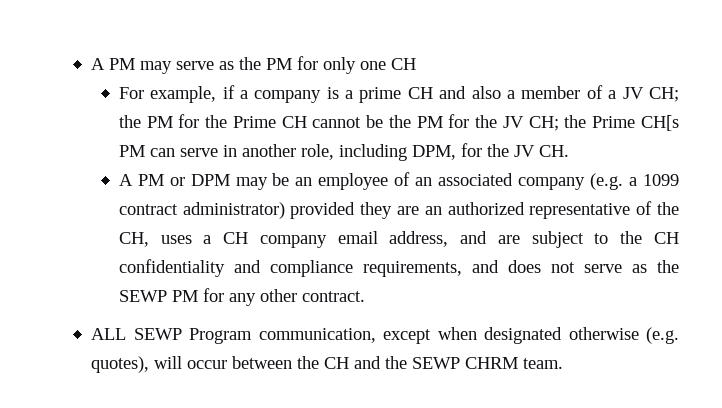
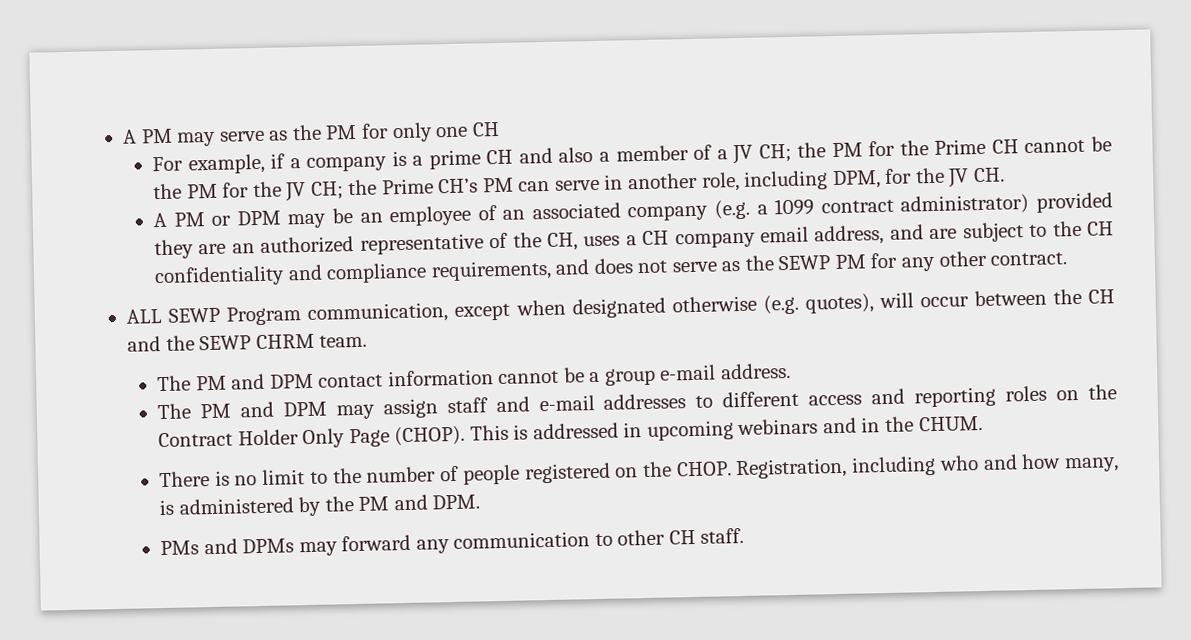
- For example, if a company is a prime CH and also a member of a JV CH; the PM for the Prime CH cannot be the PM for the JV CH; the Prime CH[s PM can serve in another role, including DPM, for the JV CH.
+ For example, if a company is a prime CH and also a member of a JV CH; the PM for the Prime CH cannot be the PM for the JV CH; the Prime CH’s PM can serve in another role, including DPM, for the JV CH.
+ The PM and DPM contact information cannot be a group e-mail address.
+ The PM and DPM may assign staff and e-mail addresses to different access and reporting roles on the Contract Holder Only Page (CHOP). This is addressed in upcoming webinars and in the CHUM.
+ There is no limit to the number of people registered on the CHOP. Registration, including who and how many, is administered by the PM and DPM.
+ PMs and DPMs may forward any communication to other CH staff.

